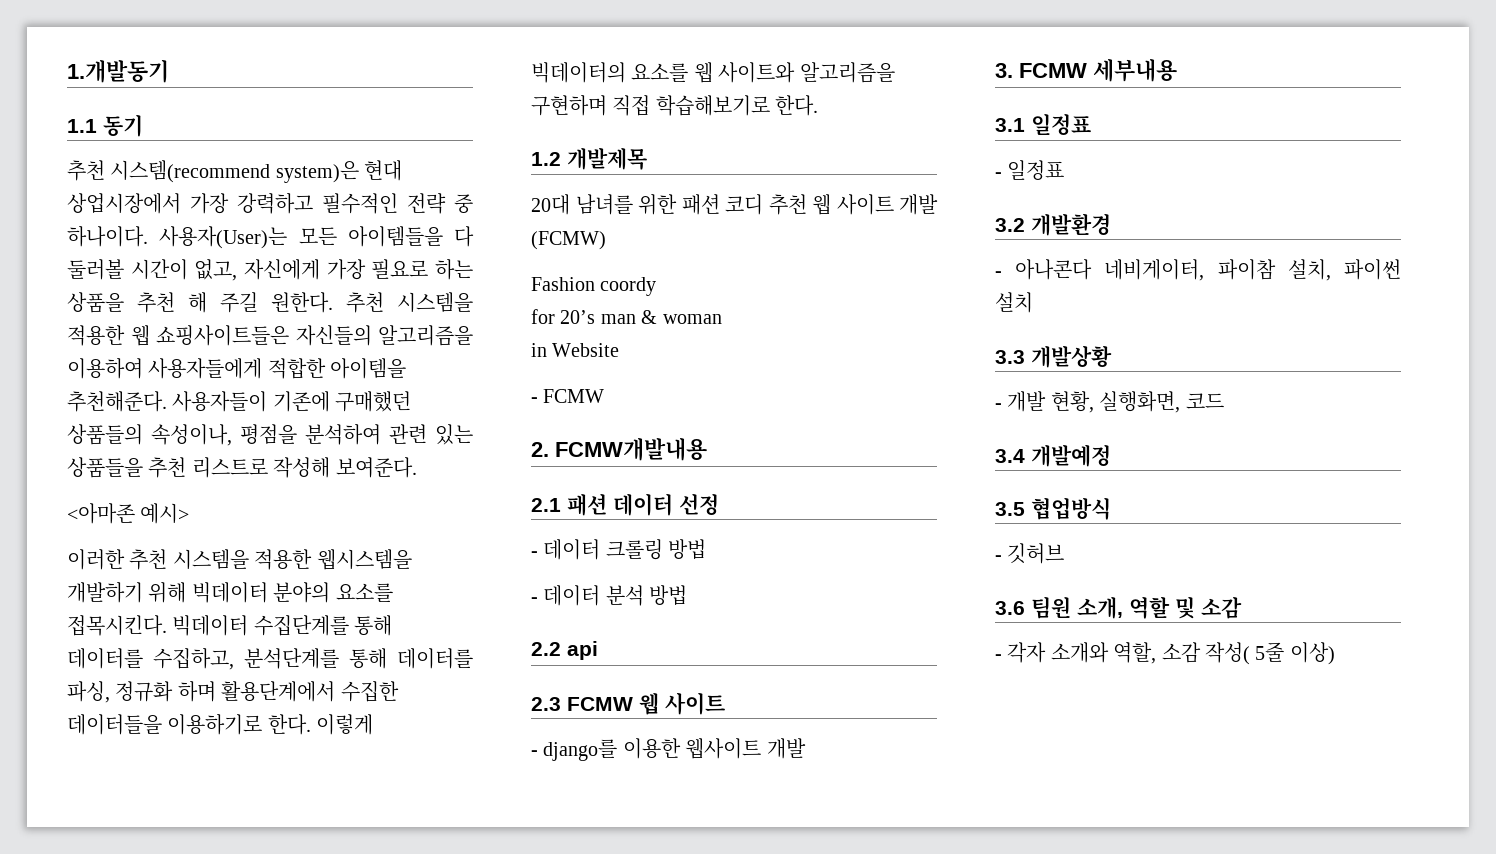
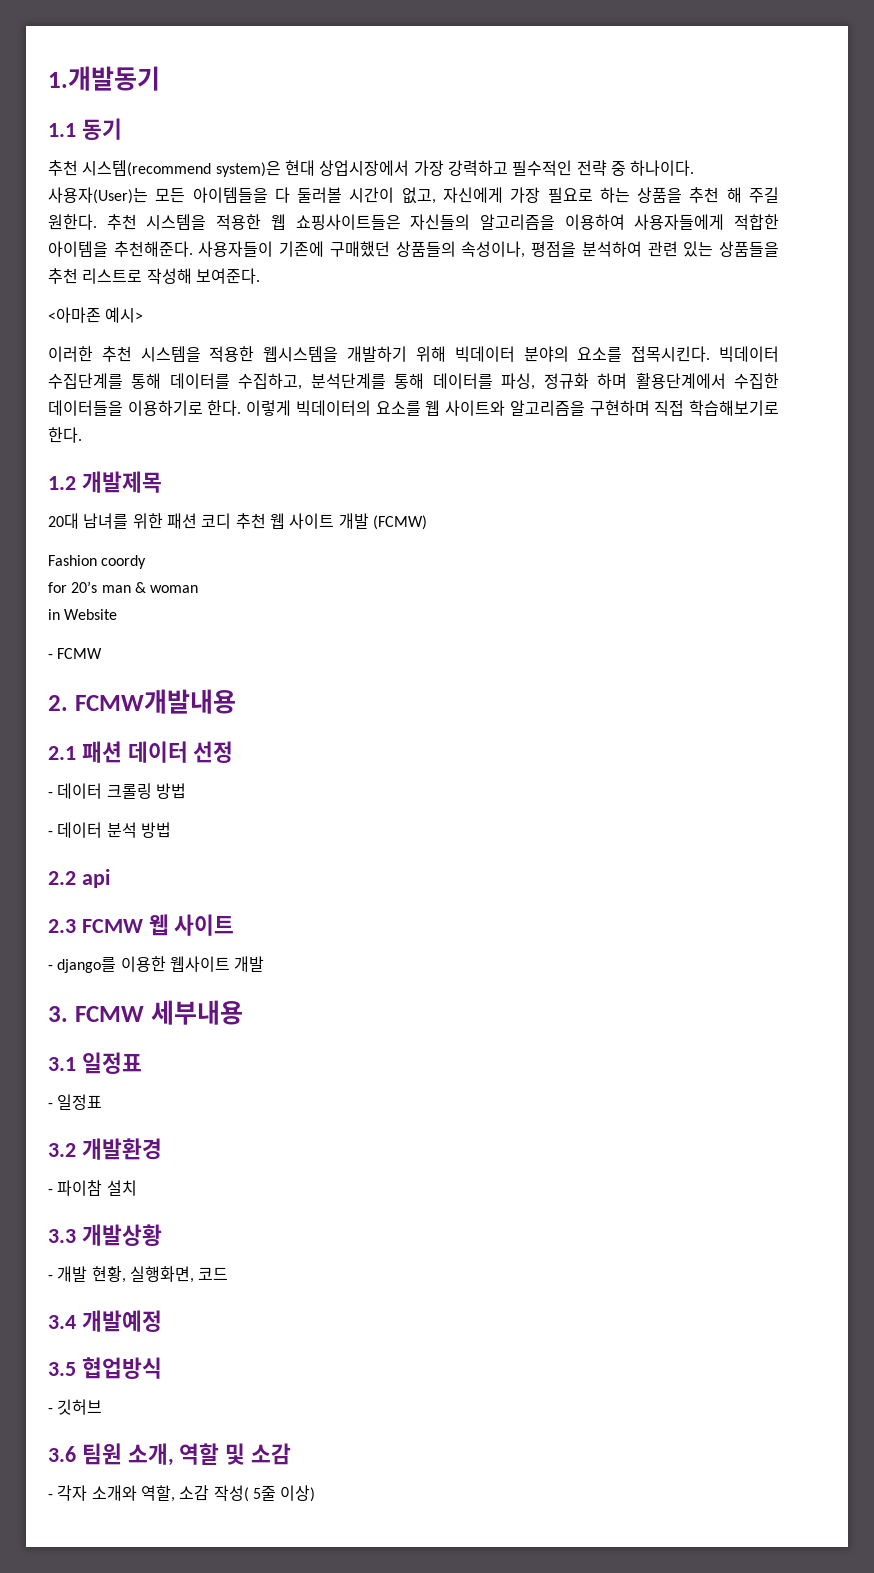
- - 아나콘다 네비게이터, 파이참 설치, 파이썬 설치
+ - 파이참 설치

